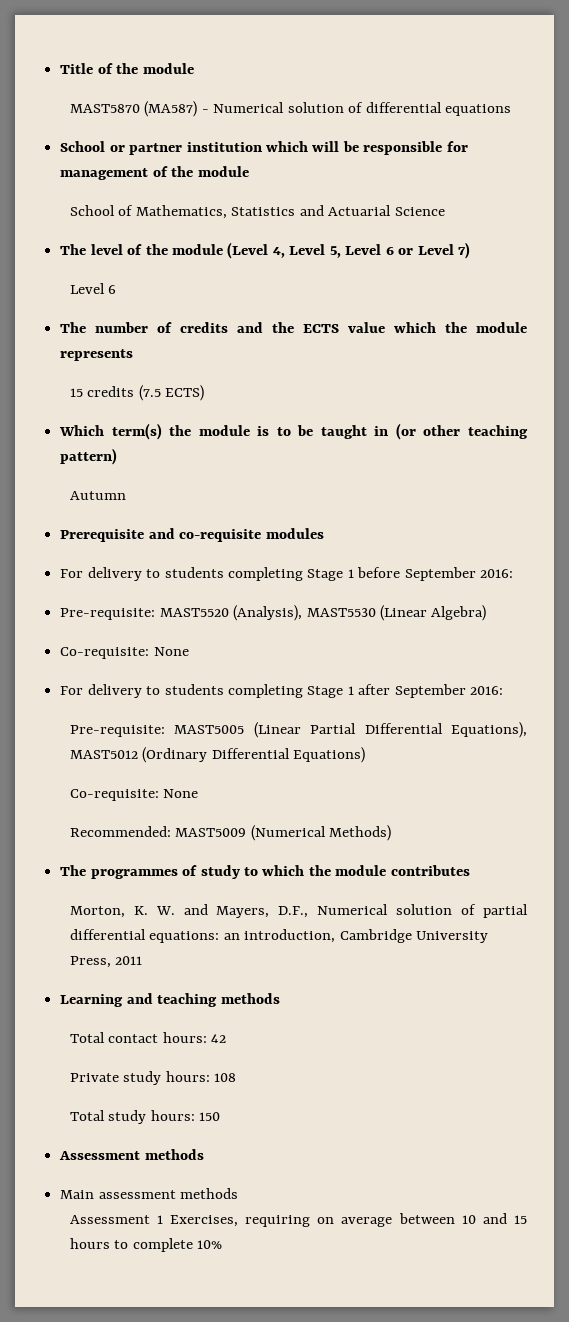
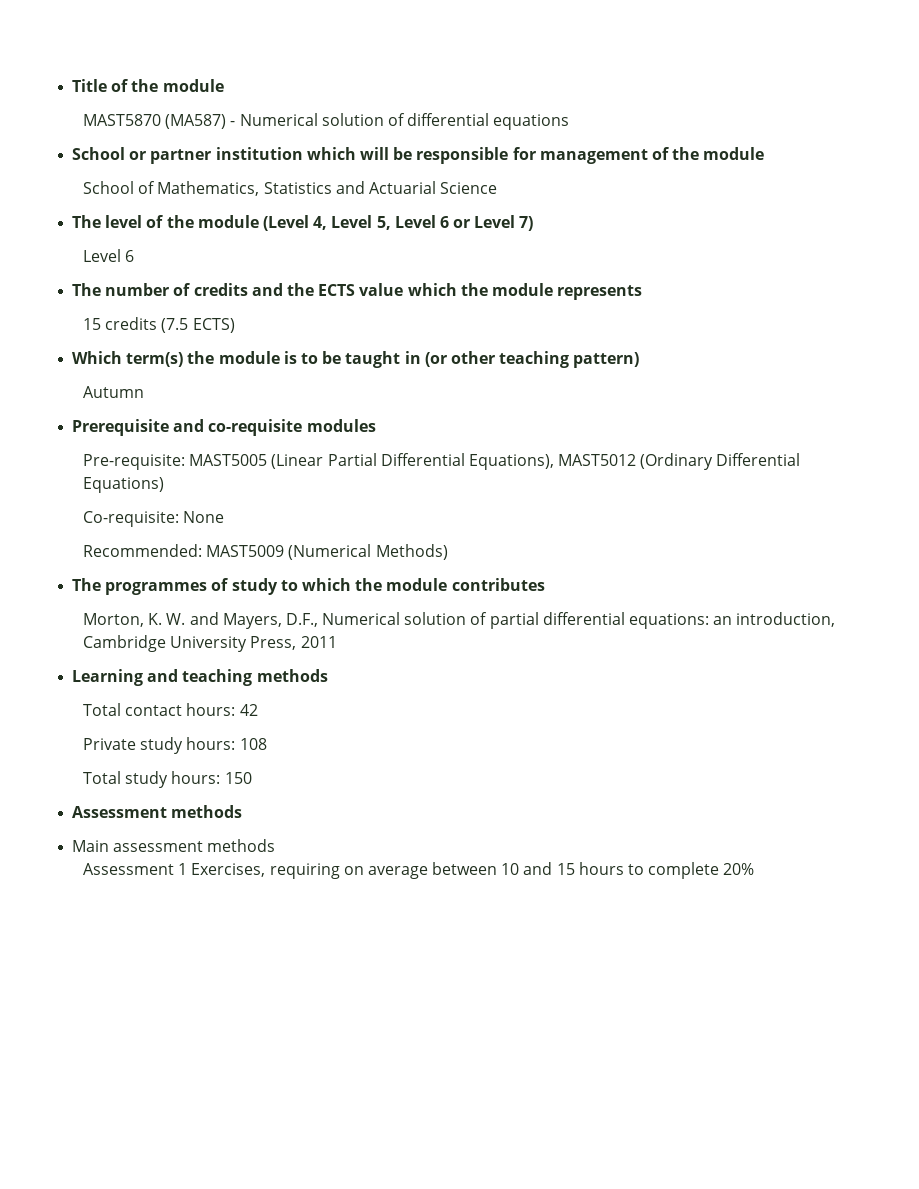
- For delivery to students completing Stage 1 before September 2016:
- Pre-requisite: MAST5520 (Analysis), MAST5530 (Linear Algebra)
- Co-requisite: None
- For delivery to students completing Stage 1 after September 2016:
- Assessment 1 Exercises, requiring on average between 10 and 15 hours to complete 10%
+ Assessment 1 Exercises, requiring on average between 10 and 15 hours to complete 20%

